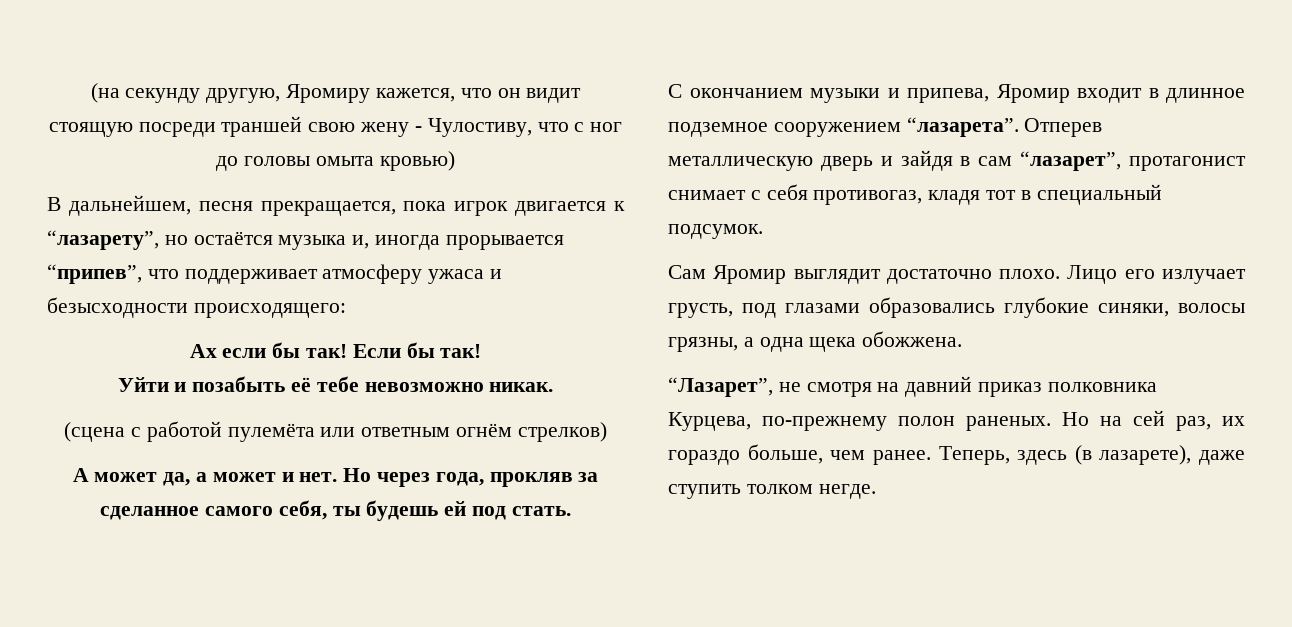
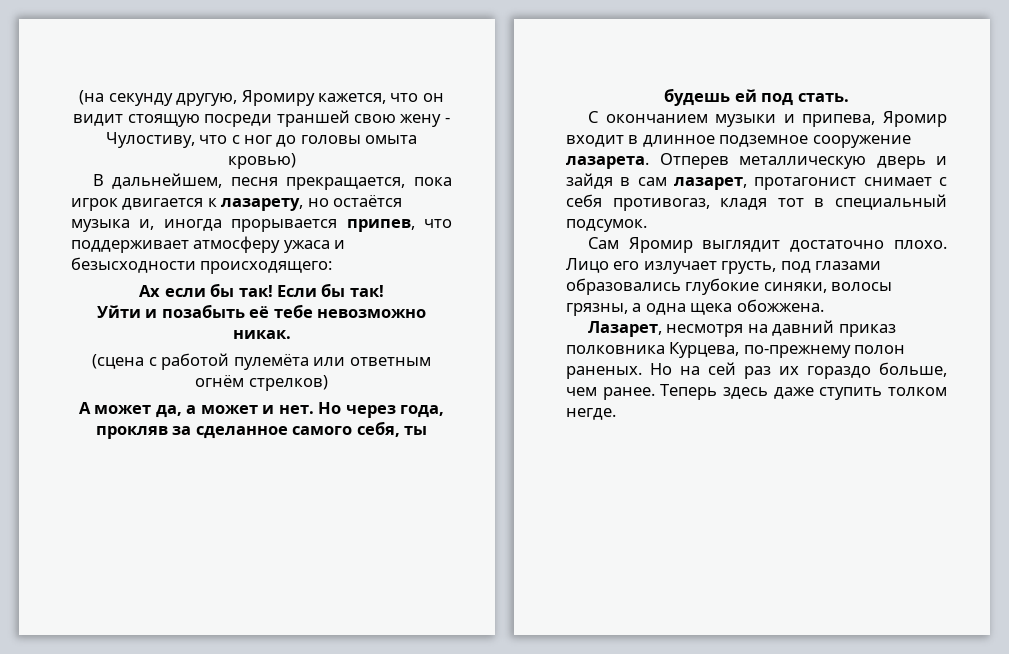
- В дальнейшем, песня прекращается, пока игрок двигается к “лазарету”, но остаётся музыка и, иногда прорывается “припев”, что поддерживает атмосферу ужаса и безысходности происходящего:
+ В дальнейшем, песня прекращается, пока игрок двигается к лазарету, но остаётся музыка и, иногда прорывается припев, что поддерживает атмосферу ужаса и безысходности происходящего:
- С окончанием музыки и припева, Яромир входит в длинное подземное сооружением “лазарета”.
+ С окончанием музыки и припева, Яромир входит в длинное подземное сооружение лазарета.
- Отперев металлическую дверь и зайдя в сам “лазарет”, протагонист снимает с себя противогаз, кладя тот в специальный подсумок.
+ Отперев металлическую дверь и зайдя в сам лазарет, протагонист снимает с себя противогаз, кладя тот в специальный подсумок.
- “Лазарет”, не смотря на давний приказ полковника Курцева, по-прежнему полон раненых.
+ Лазарет, несмотря на давний приказ полковника Курцева, по-прежнему полон раненых.
- Но на сей раз, их гораздо больше, чем ранее.
+ Но на сей раз их гораздо больше, чем ранее.
- Теперь, здесь (в лазарете), даже ступить толком негде.
+ Теперь здесь даже ступить толком негде.

